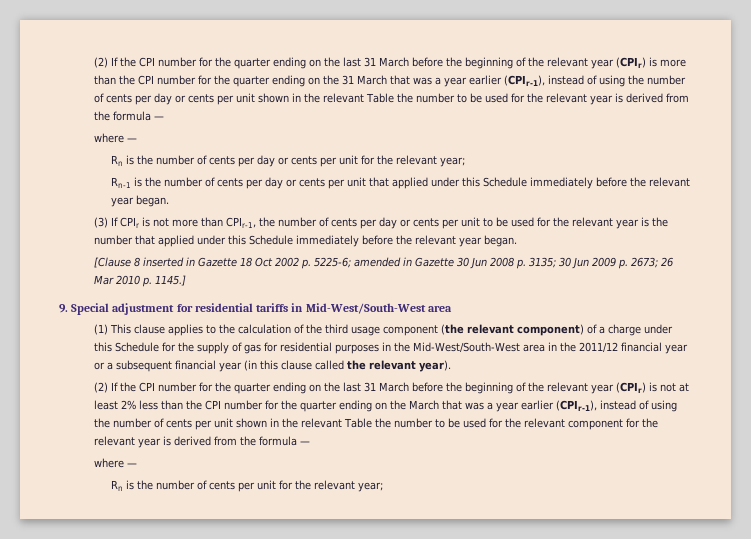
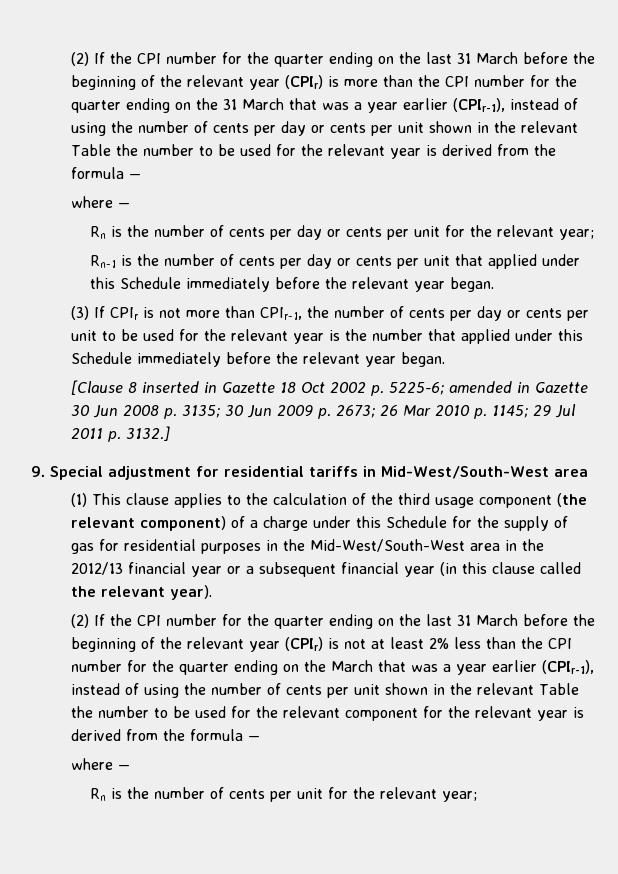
- [Clause 8 inserted in Gazette 18 Oct 2002 p. 5225-6; amended in Gazette 30 Jun 2008 p. 3135; 30 Jun 2009 p. 2673; 26 Mar 2010 p. 1145.]
+ [Clause 8 inserted in Gazette 18 Oct 2002 p. 5225-6; amended in Gazette 30 Jun 2008 p. 3135; 30 Jun 2009 p. 2673; 26 Mar 2010 p. 1145; 29 Jul 2011 p. 3132.]
- (1) This clause applies to the calculation of the third usage component (the relevant component) of a charge under this Schedule for the supply of gas for residential purposes in the Mid-West/South-West area in the 2011/12 financial year or a subsequent financial year (in this clause called the relevant year).
+ (1) This clause applies to the calculation of the third usage component (the relevant component) of a charge under this Schedule for the supply of gas for residential purposes in the Mid-West/South-West area in the 2012/13 financial year or a subsequent financial year (in this clause called the relevant year).

